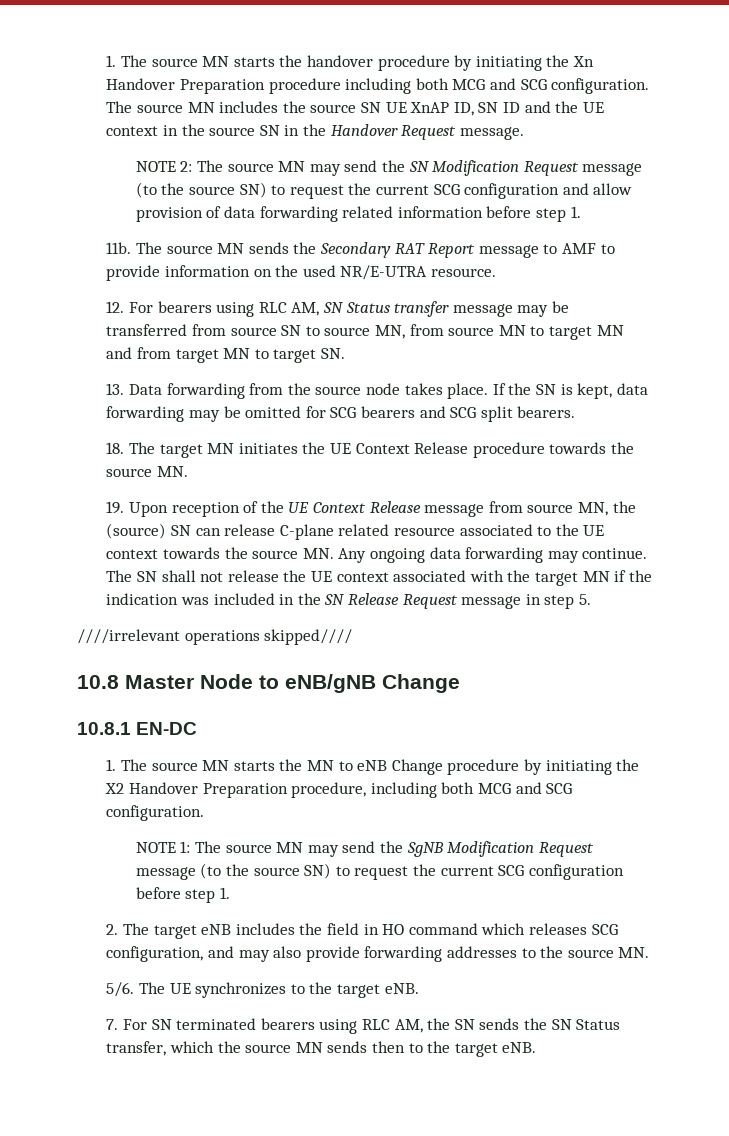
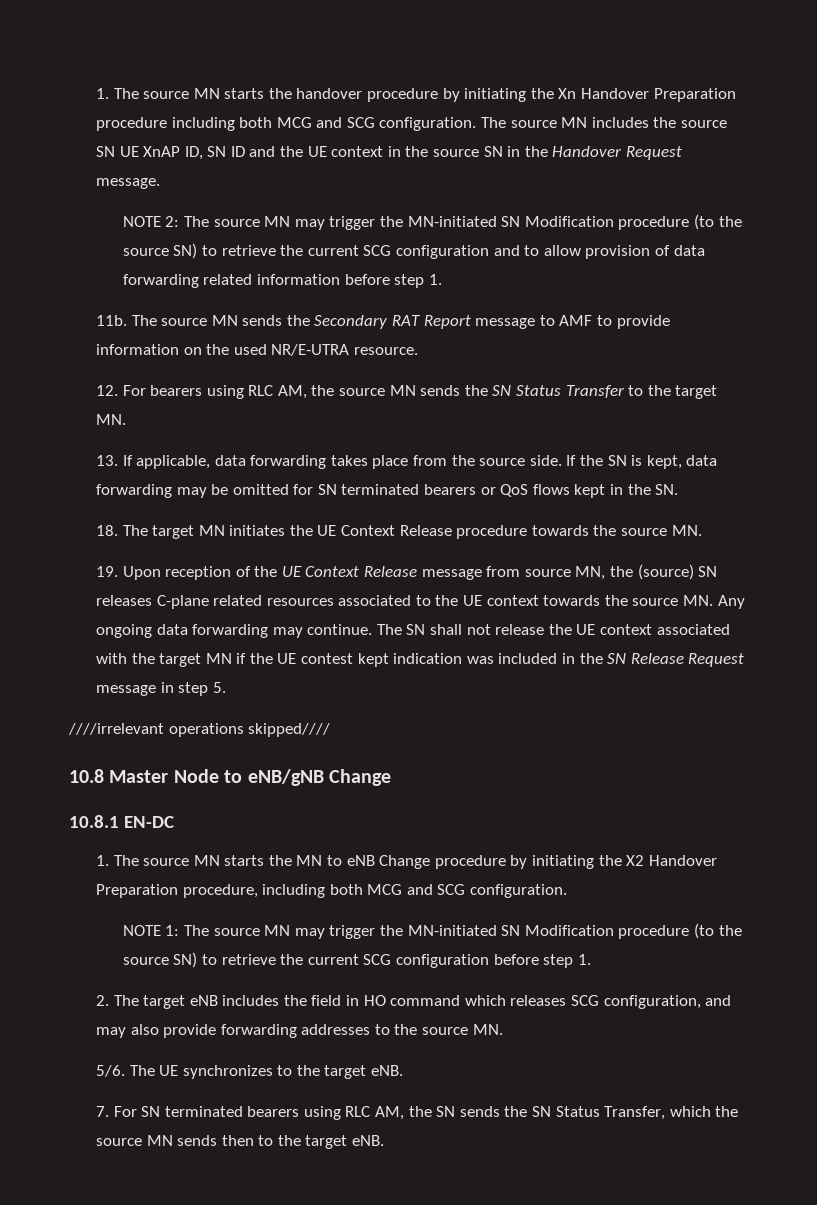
- NOTE 2: The source MN may send the SN Modification Request message (to the source SN) to request the current SCG configuration and allow provision of data forwarding related information before step 1.
+ NOTE 2: The source MN may trigger the MN-initiated SN Modification procedure (to the source SN) to retrieve the current SCG configuration and to allow provision of data forwarding related information before step 1.
- 12. For bearers using RLC AM, SN Status transfer message may be transferred from source SN to source MN, from source MN to target MN and from target MN to target SN.
- 13. Data forwarding from the source node takes place.
+ 12. For bearers using RLC AM, the source MN sends the SN Status Transfer to the target MN.
+ 13. If applicable, data forwarding takes place from the source side.
- If the SN is kept, data forwarding may be omitted for SCG bearers and SCG split bearers.
+ If the SN is kept, data forwarding may be omitted for SN terminated bearers or QoS flows kept in the SN.
- 19. Upon reception of the UE Context Release message from source MN, the (source) SN can release C-plane related resource associated to the UE context towards the source MN. Any ongoing data forwarding may continue.
+ 19. Upon reception of the UE Context Release message from source MN, the (source) SN releases C-plane related resources associated to the UE context towards the source MN. Any ongoing data forwarding may continue.
- The SN shall not release the UE context associated with the target MN if the indication was included in the SN Release Request message in step 5.
+ The SN shall not release the UE context associated with the target MN if the UE contest kept indication was included in the SN Release Request message in step 5.
- NOTE 1: The source MN may send the SgNB Modification Request message (to the source SN) to request the current SCG configuration before step 1.
+ NOTE 1: The source MN may trigger the MN-initiated SN Modification procedure (to the source SN) to retrieve the current SCG configuration before step 1.
- 7. For SN terminated bearers using RLC AM, the SN sends the SN Status transfer, which the source MN sends then to the target eNB.
+ 7. For SN terminated bearers using RLC AM, the SN sends the SN Status Transfer, which the source MN sends then to the target eNB.

